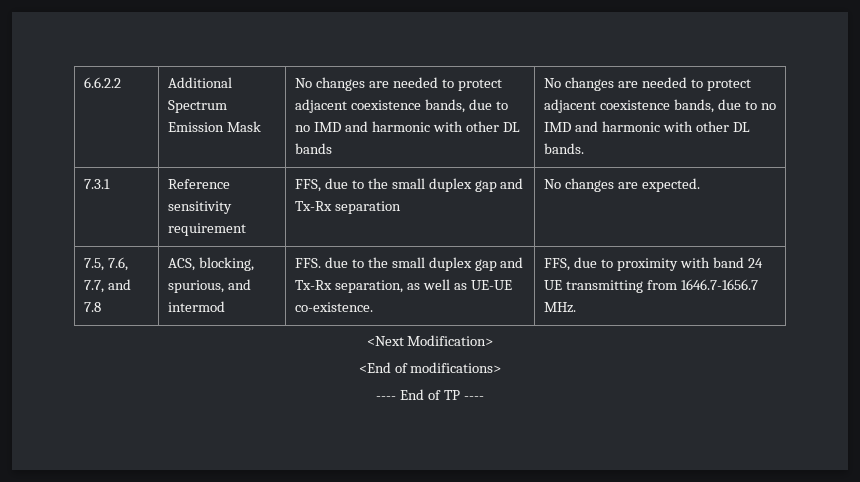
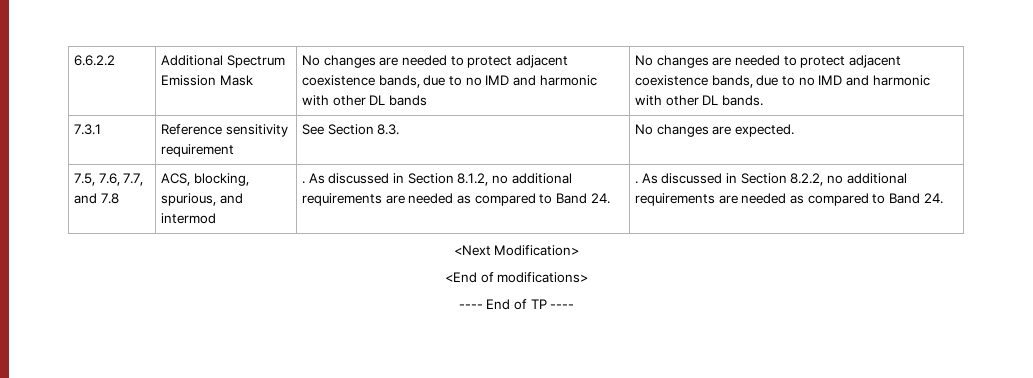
- 7.3.1 | Reference sensitivity requirement | FFS, due to the small duplex gap and Tx-Rx separation | No changes are expected.
+ 7.3.1 | Reference sensitivity requirement | See Section 8.3. | No changes are expected.
- FFS. due to the small duplex gap and Tx-Rx separation, as well as UE-UE co-existence. | FFS, due to proximity with band 24 UE transmitting from 1646.7-1656.7 MHz.
+ . As discussed in Section 8.1.2, no additional requirements are needed as compared to Band 24. | . As discussed in Section 8.2.2, no additional requirements are needed as compared to Band 24.

